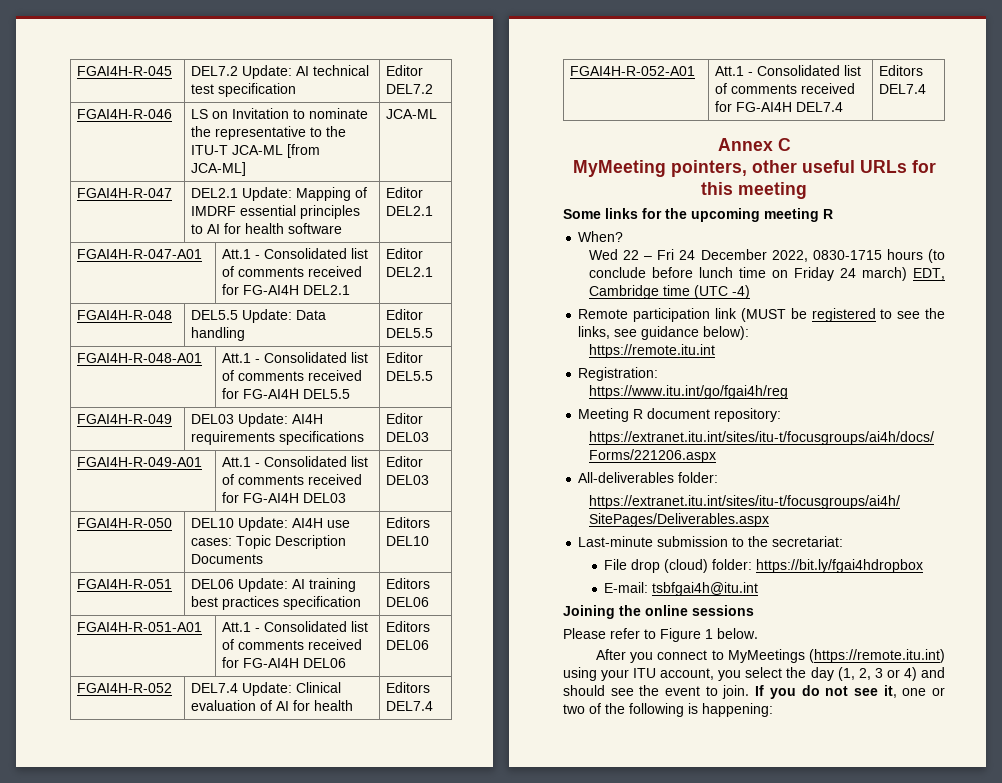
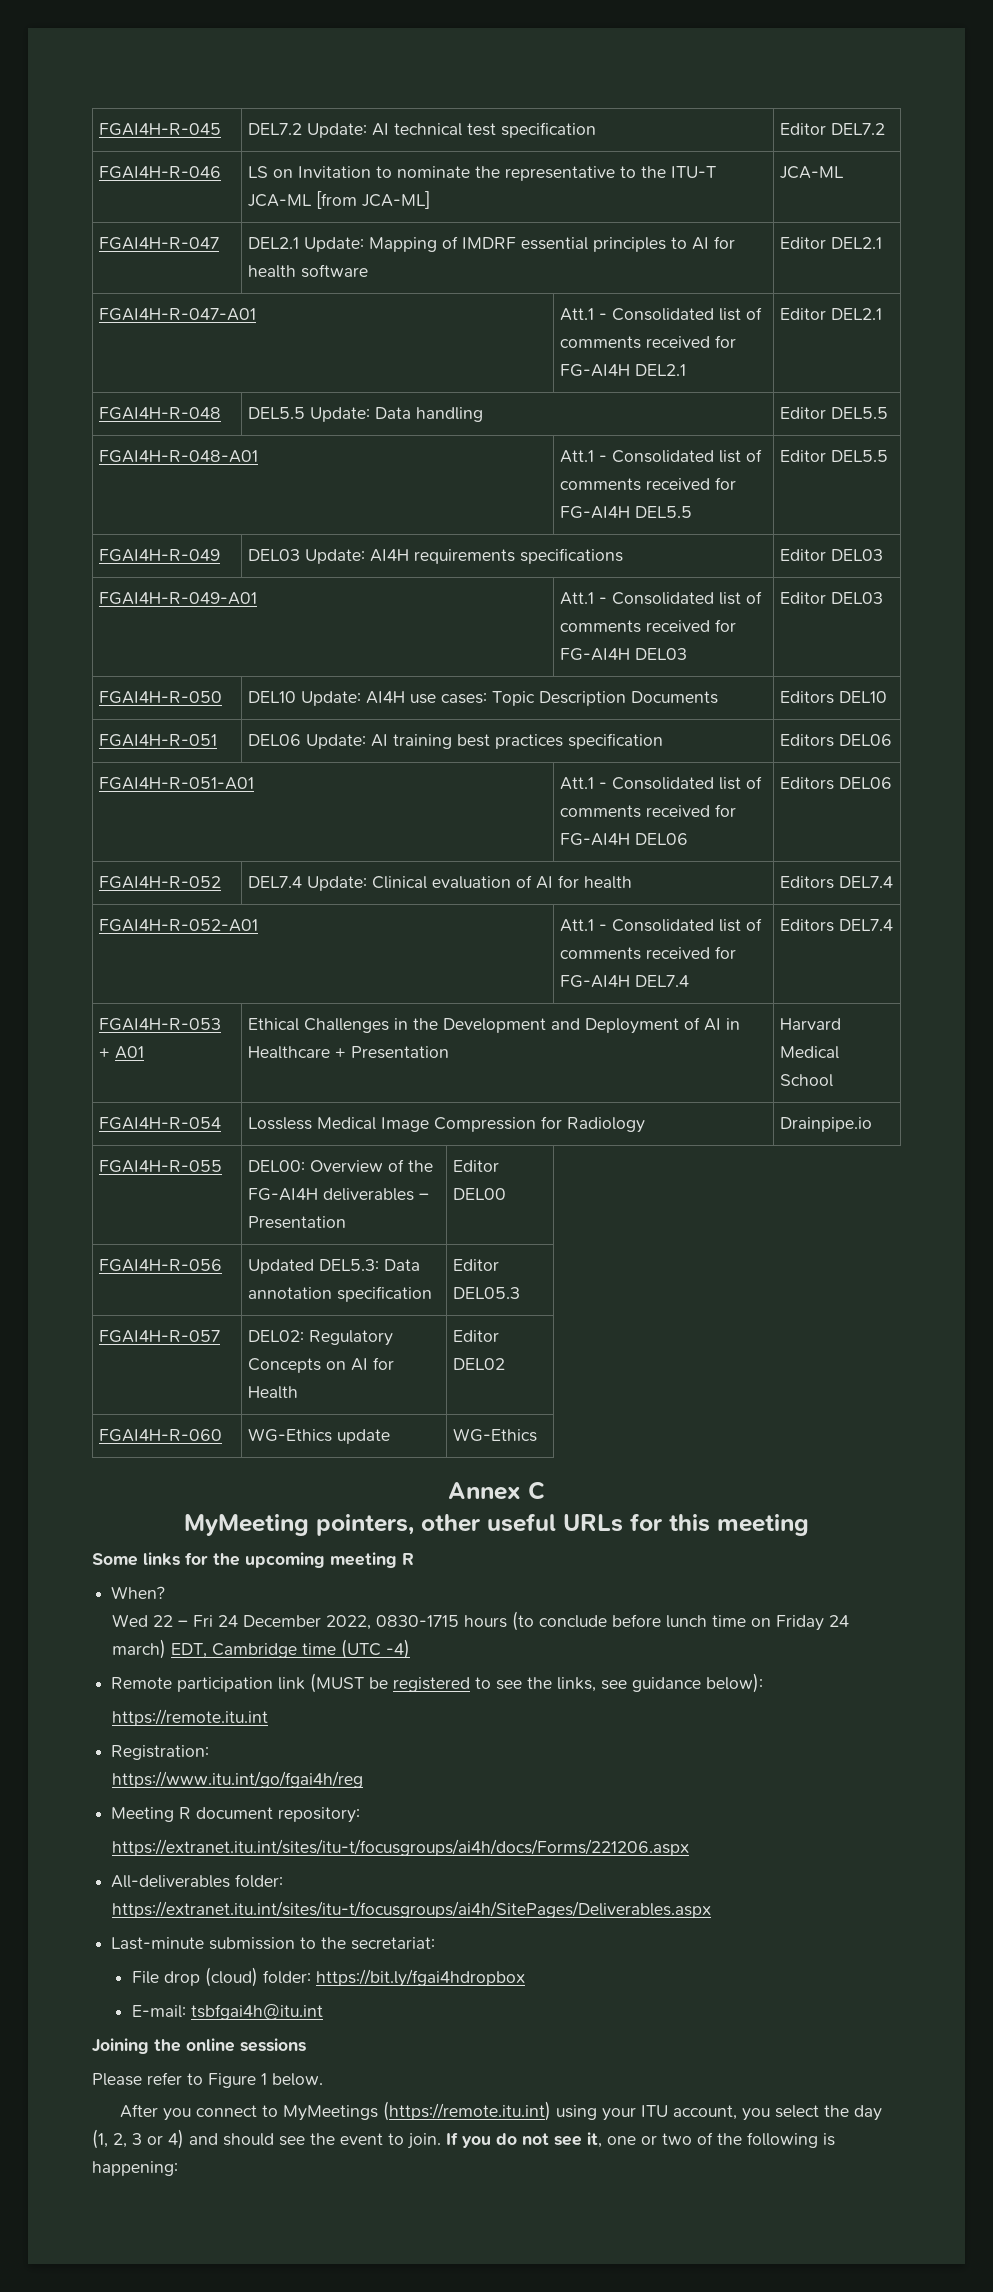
+ FGAI4H-R-053 + A01 | Ethical Challenges in the Development and Deployment of AI in Healthcare + Presentation | Harvard Medical School
+ FGAI4H-R-054 | Lossless Medical Image Compression for Radiology | Drainpipe.io
+ FGAI4H-R-055 | DEL00: Overview of the FG-AI4H deliverables – Presentation | Editor DEL00
+ FGAI4H-R-056 | Updated DEL5.3: Data annotation specification | Editor DEL05.3
+ FGAI4H-R-057 | DEL02: Regulatory Concepts on AI for Health | Editor DEL02
+ FGAI4H-R-060 | WG-Ethics update | WG-Ethics

